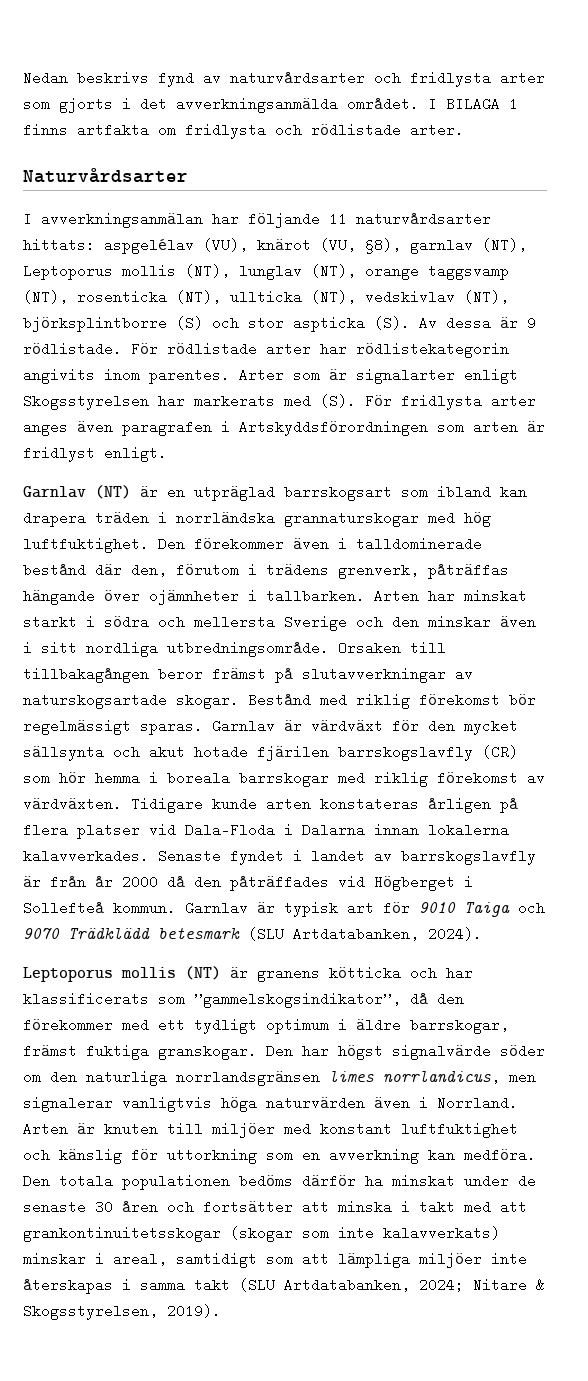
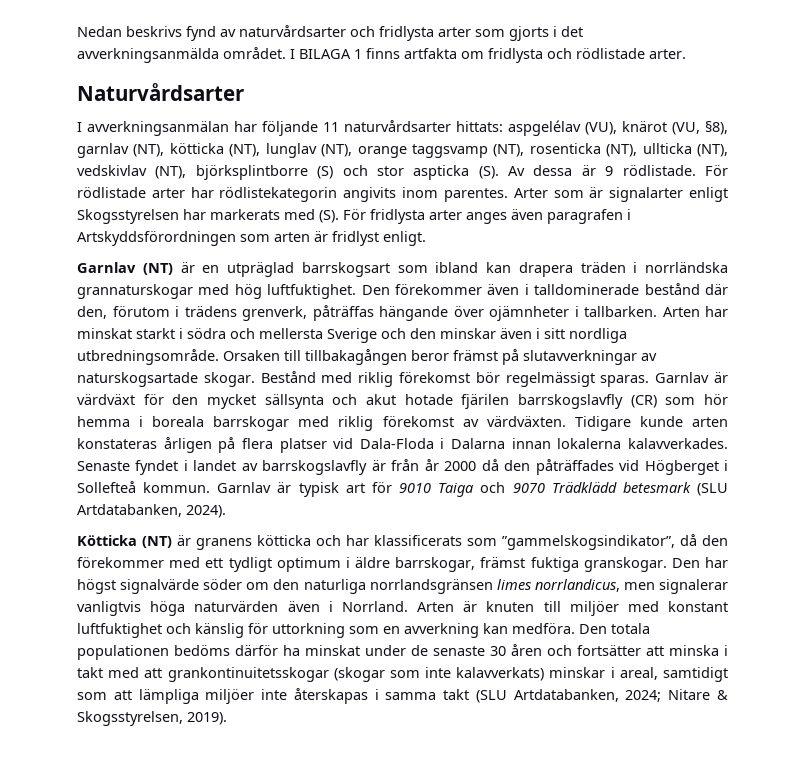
- I avverkningsanmälan har följande 11 naturvårdsarter hittats: aspgelélav (VU), knärot (VU, §8), garnlav (NT), Leptoporus mollis (NT), lunglav (NT), orange taggsvamp (NT), rosenticka (NT), ullticka (NT), vedskivlav (NT), björksplintborre (S) och stor aspticka (S). Av dessa är 9 rödlistade.
+ I avverkningsanmälan har följande 11 naturvårdsarter hittats: aspgelélav (VU), knärot (VU, §8), garnlav (NT), kötticka (NT), lunglav (NT), orange taggsvamp (NT), rosenticka (NT), ullticka (NT), vedskivlav (NT), björksplintborre (S) och stor aspticka (S). Av dessa är 9 rödlistade.
- Leptoporus mollis (NT) är granens kötticka och har klassificerats som ”gammelskogsindikator”, då den förekommer med ett tydligt optimum i äldre barrskogar, främst fuktiga granskogar.
+ Kötticka (NT) är granens kötticka och har klassificerats som ”gammelskogsindikator”, då den förekommer med ett tydligt optimum i äldre barrskogar, främst fuktiga granskogar.

